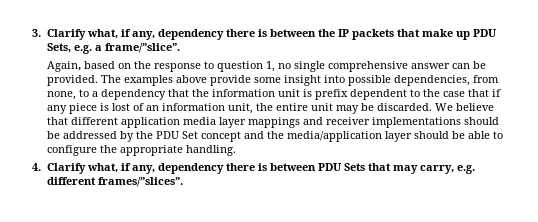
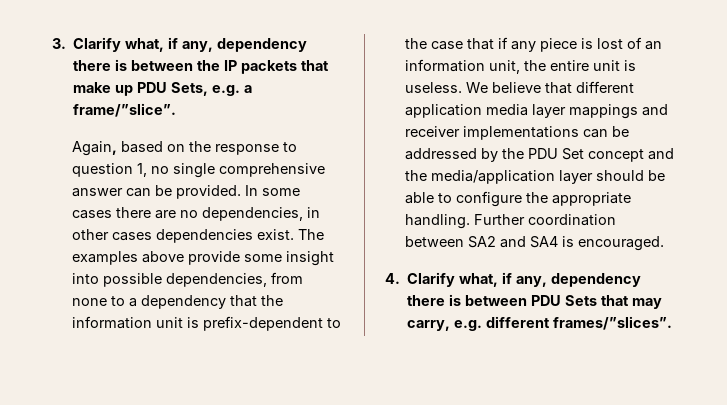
+ In some cases there are no dependencies, in other cases dependencies exist.
- The examples above provide some insight into possible dependencies, from none, to a dependency that the information unit is prefix dependent to the case that if any piece is lost of an information unit, the entire unit may be discarded.
+ The examples above provide some insight into possible dependencies, from none to a dependency that the information unit is prefix-dependent to the case that if any piece is lost of an information unit, the entire unit is useless.
- We believe that different application media layer mappings and receiver implementations should be addressed by the PDU Set concept and the media/application layer should be able to configure the appropriate handling.
+ We believe that different application media layer mappings and receiver implementations can be addressed by the PDU Set concept and the media/application layer should be able to configure the appropriate handling. Further coordination between SA2 and SA4 is encouraged.

